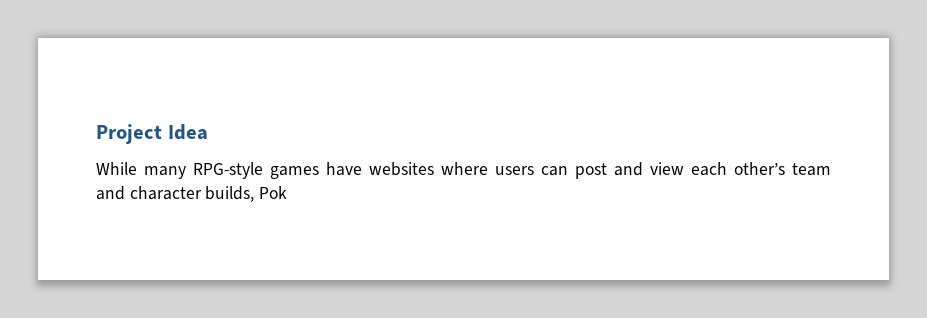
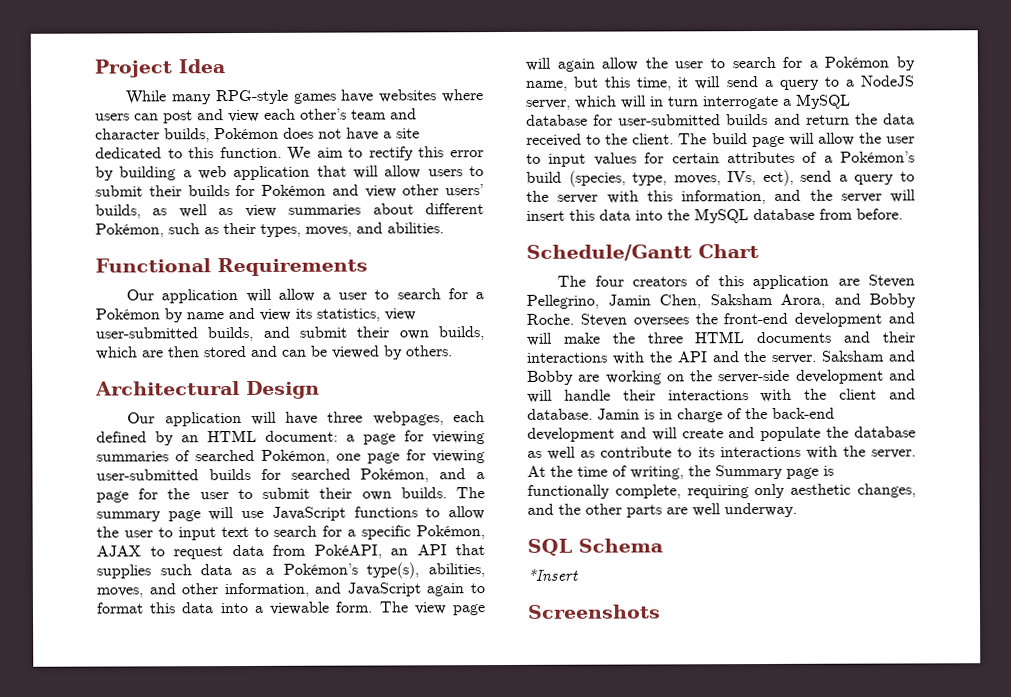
- While many RPG-style games have websites where users can post and view each other’s team and character builds, Pok
+ While many RPG-style games have websites where users can post and view each other’s team and character builds, Pokémon does not have a site dedicated to this function. We aim to rectify this error by building a web application that will allow users to submit their builds for Pokémon and view other users’ builds, as well as view summaries about different Pokémon, such as their types, moves, and abilities.
+ Functional Requirements
+ Our application will allow a user to search for a Pokémon by name and view its statistics, view user-submitted builds, and submit their own builds, which are then stored and can be viewed by others.
+ Architectural Design
+ Our application will have three webpages, each defined by an HTML document: a page for viewing summaries of searched Pokémon, one page for viewing user-submitted builds for searched Pokémon, and a page for the user to submit their own builds. The summary page will use JavaScript functions to allow the user to input text to search for a specific Pokémon, AJAX to request data from PokéAPI, an API that supplies such data as a Pokémon’s type(s), abilities, moves, and other information, and JavaScript again to format this data into a viewable form. The view page will again allow the user to search for a Pokémon by name, but this time, it will send a query to a NodeJS server, which will in turn interrogate a MySQL database for user-submitted builds and return the data received to the client. The build page will allow the user to input values for certain attributes of a Pokémon’s build (species, type, moves, IVs, ect), send a query to the server with this information, and the server will insert this data into the MySQL database from before.
+ Schedule/Gantt Chart
+ The four creators of this application are Steven Pellegrino, Jamin Chen, Saksham Arora, and Bobby Roche. Steven oversees the front-end development and will make the three HTML documents and their interactions with the API and the server. Saksham and Bobby are working on the server-side development and will handle their interactions with the client and database. Jamin is in charge of the back-end development and will create and populate the database as well as contribute to its interactions with the server. At the time of writing, the Summary page is functionally complete, requiring only aesthetic changes, and the other parts are well underway.
+ SQL Schema
+ *Insert
+ Screenshots

